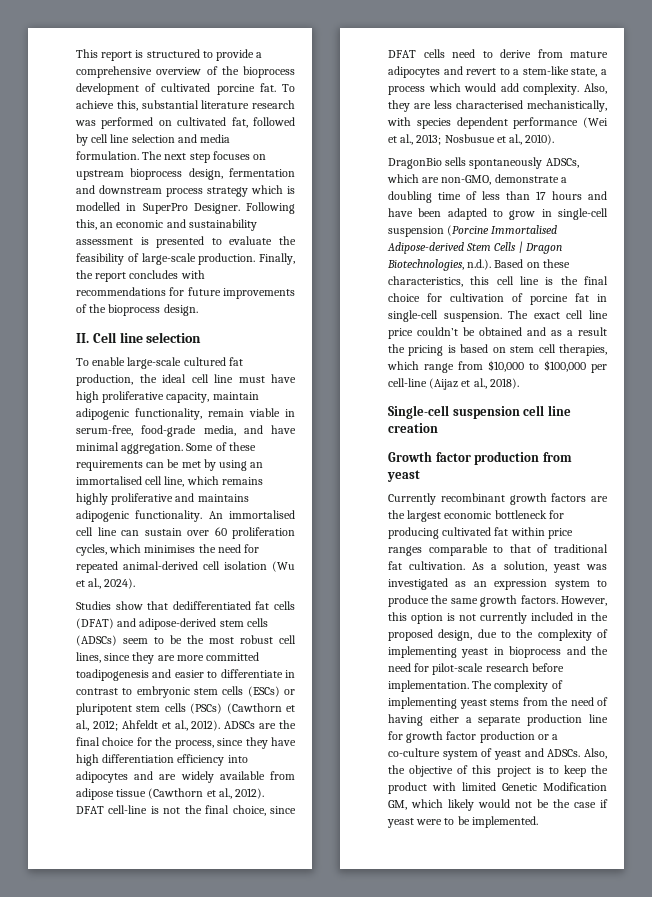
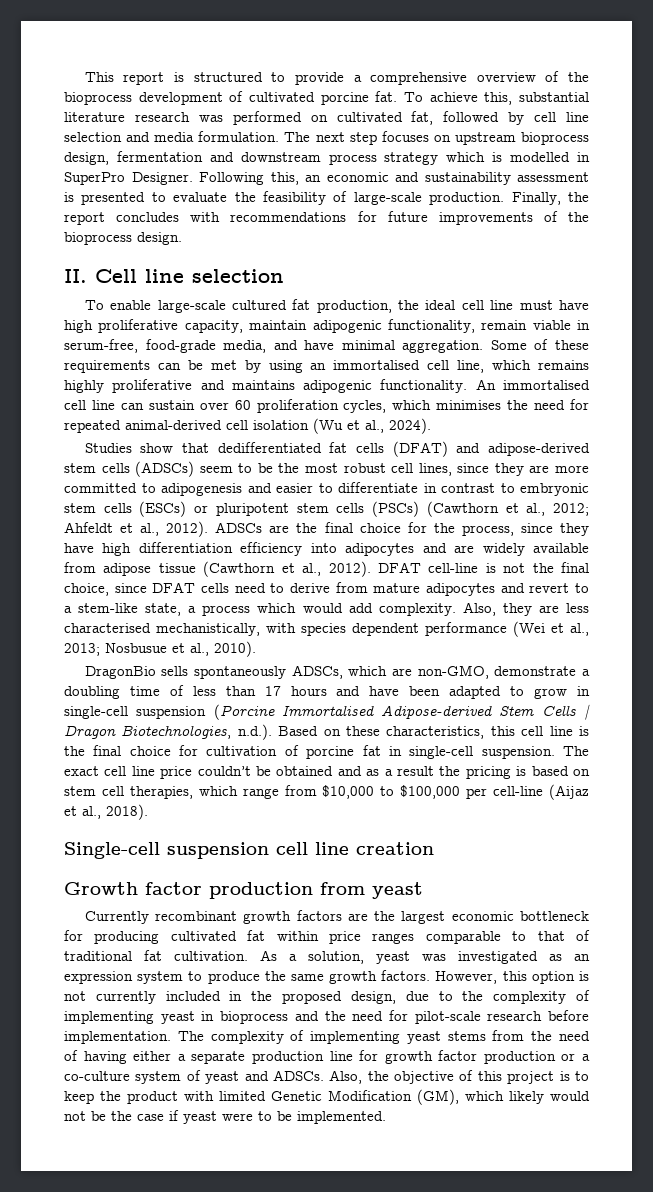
- Studies show that dedifferentiated fat cells (DFAT) and adipose-derived stem cells (ADSCs) seem to be the most robust cell lines, since they are more committed toadipogenesis and easier to differentiate in contrast to embryonic stem cells (ESCs) or pluripotent stem cells (PSCs) (Cawthorn et al., 2012; Ahfeldt et al., 2012).
+ Studies show that dedifferentiated fat cells (DFAT) and adipose-derived stem cells (ADSCs) seem to be the most robust cell lines, since they are more committed to adipogenesis and easier to differentiate in contrast to embryonic stem cells (ESCs) or pluripotent stem cells (PSCs) (Cawthorn et al., 2012; Ahfeldt et al., 2012).
- Also, the objective of this project is to keep the product with limited Genetic Modification GM, which likely would not be the case if yeast were to be implemented.
+ Also, the objective of this project is to keep the product with limited Genetic Modification (GM), which likely would not be the case if yeast were to be implemented.

